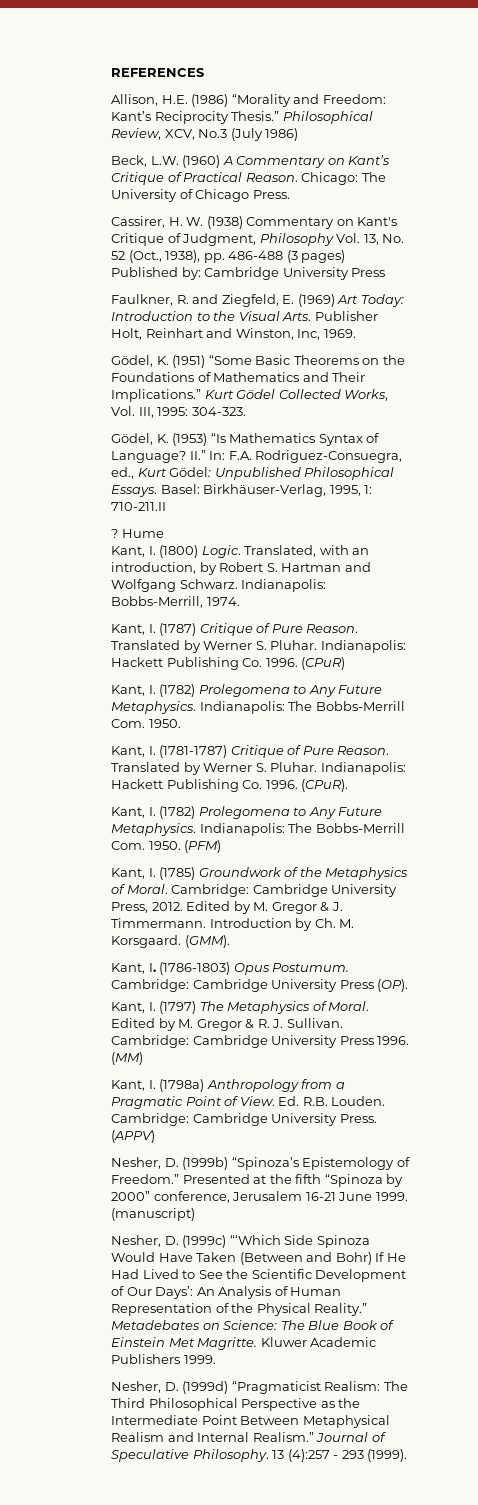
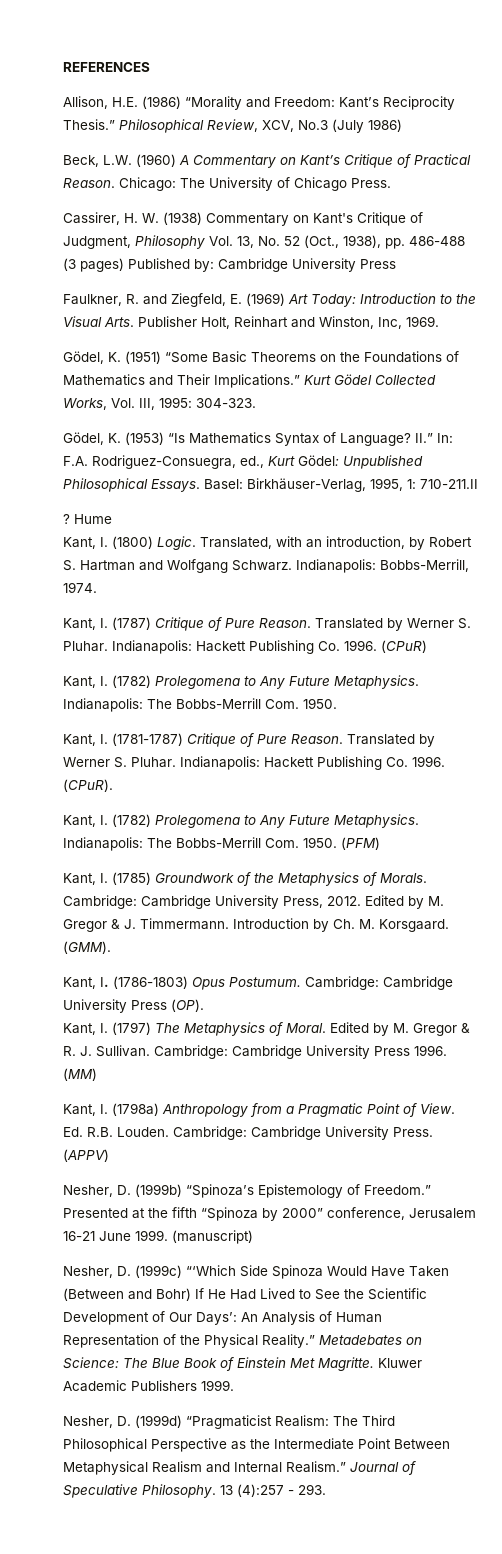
- Kant, I. (1785) Groundwork of the Metaphysics of Moral.
+ Kant, I. (1785) Groundwork of the Metaphysics of Morals.
- 13 (4):257 - 293 (1999).
+ 13 (4):257 - 293.

